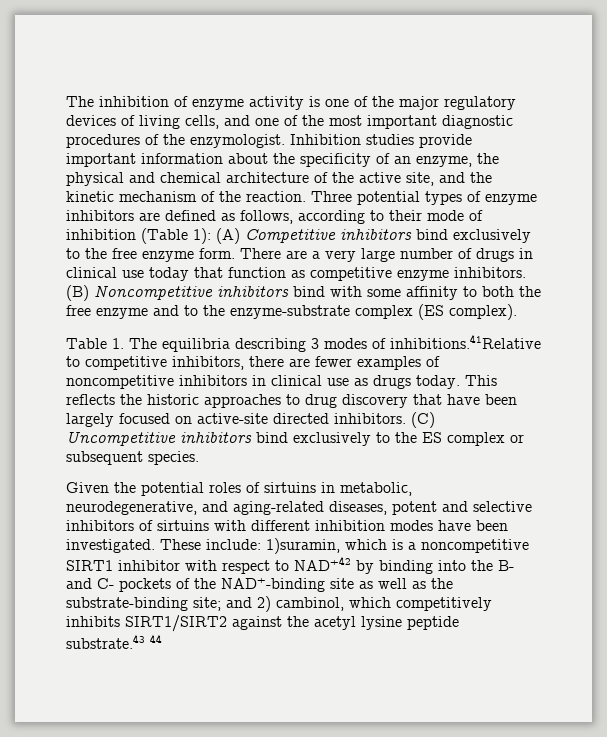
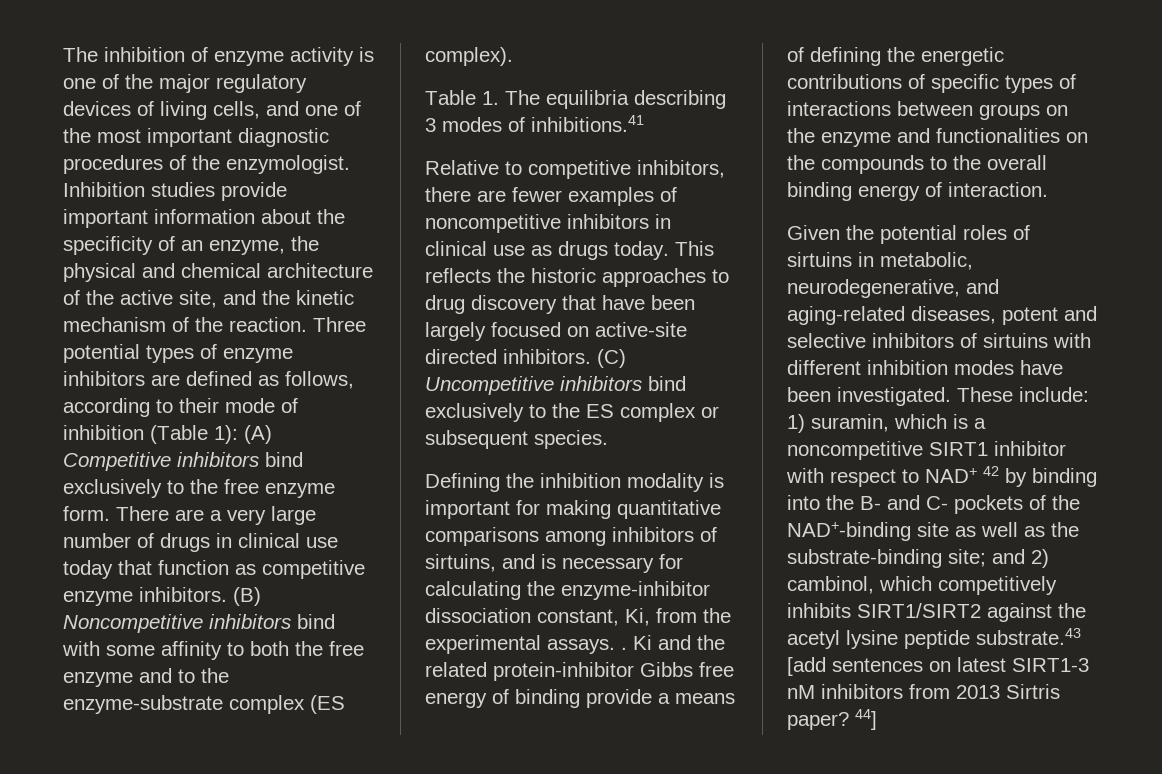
- Table 1. The equilibria describing 3 modes of inhibitions.41Relative to competitive inhibitors, there are fewer examples of noncompetitive inhibitors in clinical use as drugs today.
+ Table 1. The equilibria describing 3 modes of inhibitions.41
+ Relative to competitive inhibitors, there are fewer examples of noncompetitive inhibitors in clinical use as drugs today.
+ Defining the inhibition modality is important for making quantitative comparisons among inhibitors of sirtuins, and is necessary for calculating the enzyme-inhibitor dissociation constant, Ki, from the experimental assays. . Ki and the related protein-inhibitor Gibbs free energy of binding provide a means of defining the energetic contributions of specific types of interactions between groups on the enzyme and functionalities on the compounds to the overall binding energy of interaction.
- These include: 1)suramin, which is a noncompetitive SIRT1 inhibitor with respect to NAD+42 by binding into the B- and C- pockets of the NAD+-binding site as well as the substrate-binding site; and 2) cambinol, which competitively inhibits SIRT1/SIRT2 against the acetyl lysine peptide substrate.43 44
+ These include: 1) suramin, which is a noncompetitive SIRT1 inhibitor with respect to NAD+ 42 by binding into the B- and C- pockets of the NAD+-binding site as well as the substrate-binding site; and 2) cambinol, which competitively inhibits SIRT1/SIRT2 against the acetyl lysine peptide substrate.43 [add sentences on latest SIRT1-3 nM inhibitors from 2013 Sirtris paper? 44]

